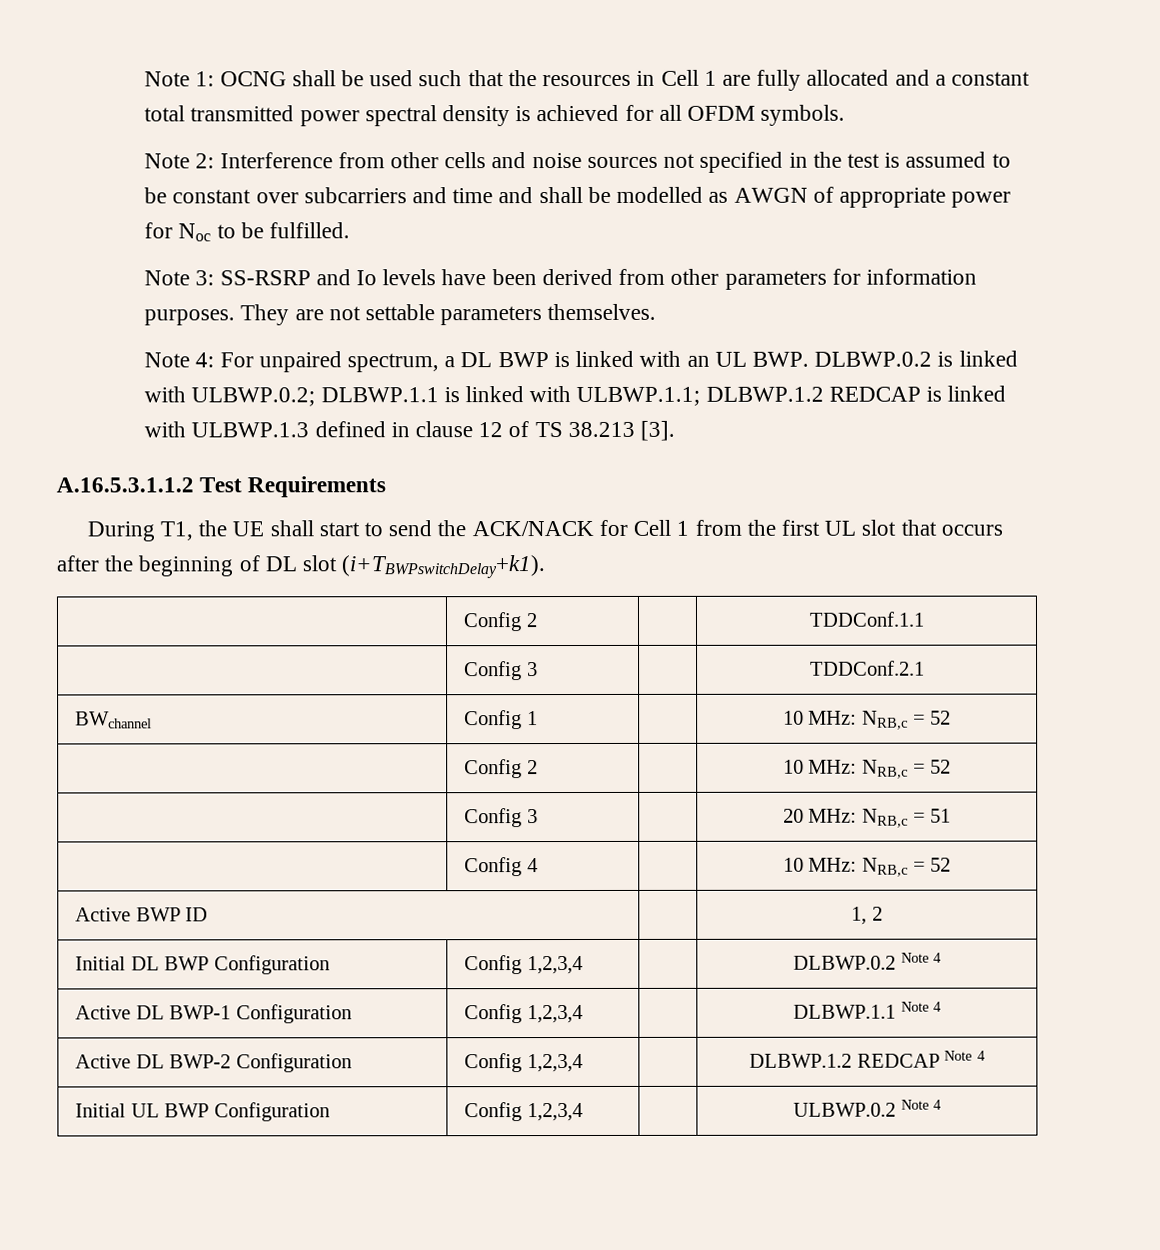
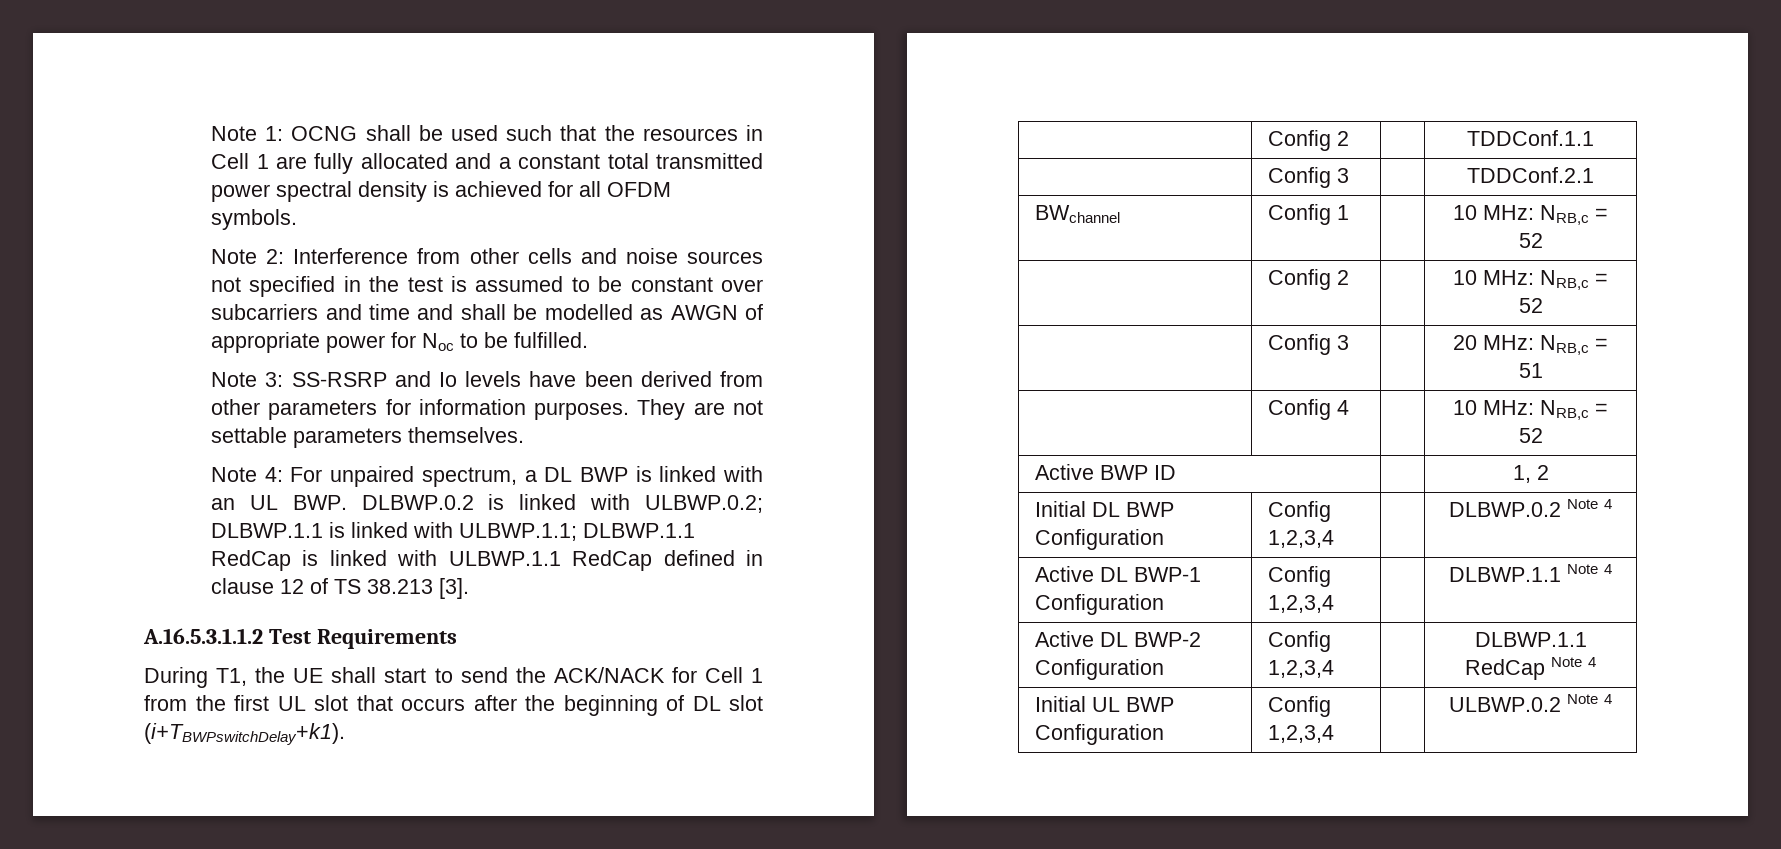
- Note 4: For unpaired spectrum, a DL BWP is linked with an UL BWP. DLBWP.0.2 is linked with ULBWP.0.2; DLBWP.1.1 is linked with ULBWP.1.1; DLBWP.1.2 REDCAP is linked with ULBWP.1.3 defined in clause 12 of TS 38.213 [3].
+ Note 4: For unpaired spectrum, a DL BWP is linked with an UL BWP. DLBWP.0.2 is linked with ULBWP.0.2; DLBWP.1.1 is linked with ULBWP.1.1; DLBWP.1.1 RedCap is linked with ULBWP.1.1 RedCap defined in clause 12 of TS 38.213 [3].
- Active DL BWP-2 Configuration | Config 1,2,3,4 | | DLBWP.1.2 REDCAP Note 4
+ Active DL BWP-2 Configuration | Config 1,2,3,4 | | DLBWP.1.1 RedCap Note 4

